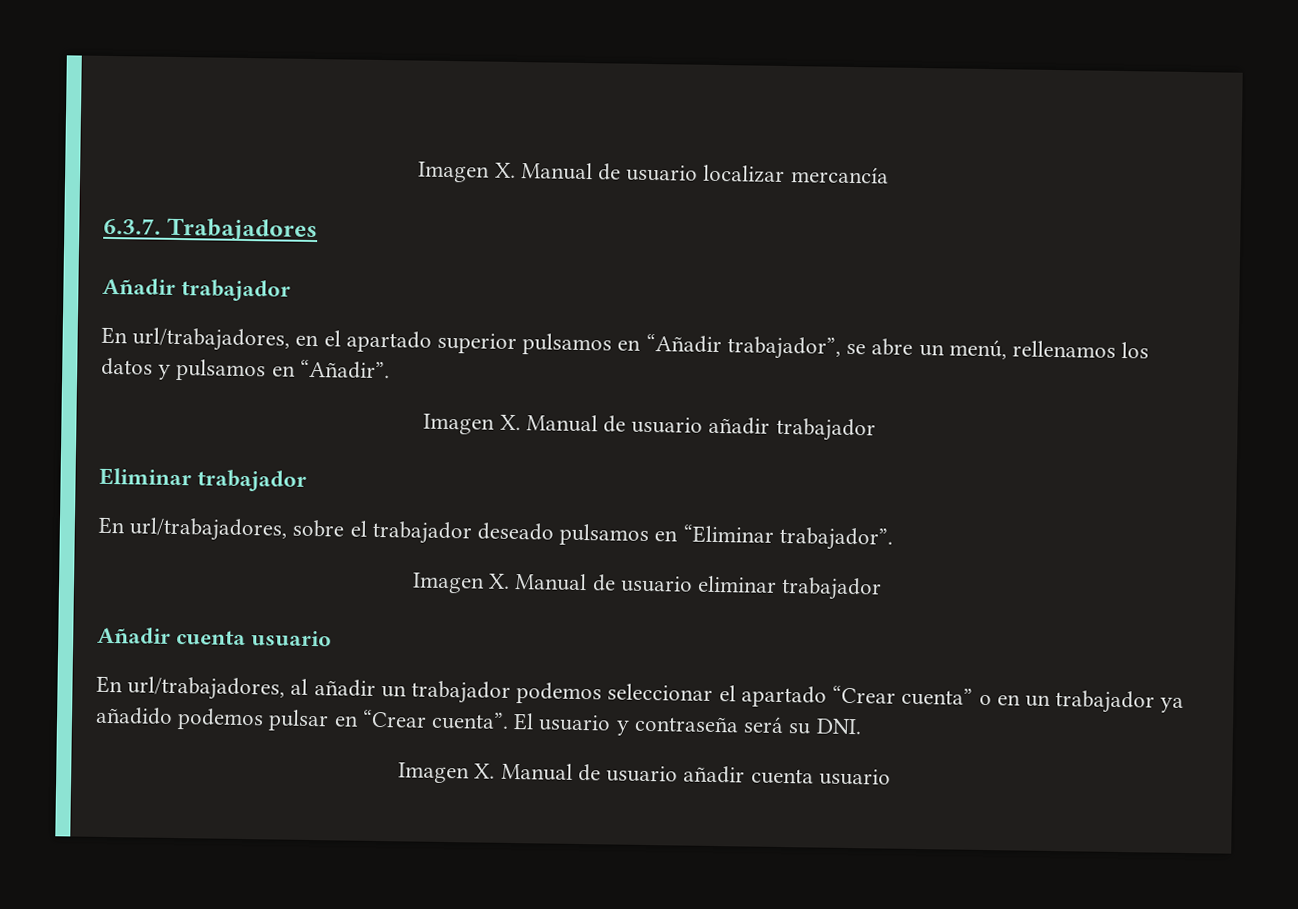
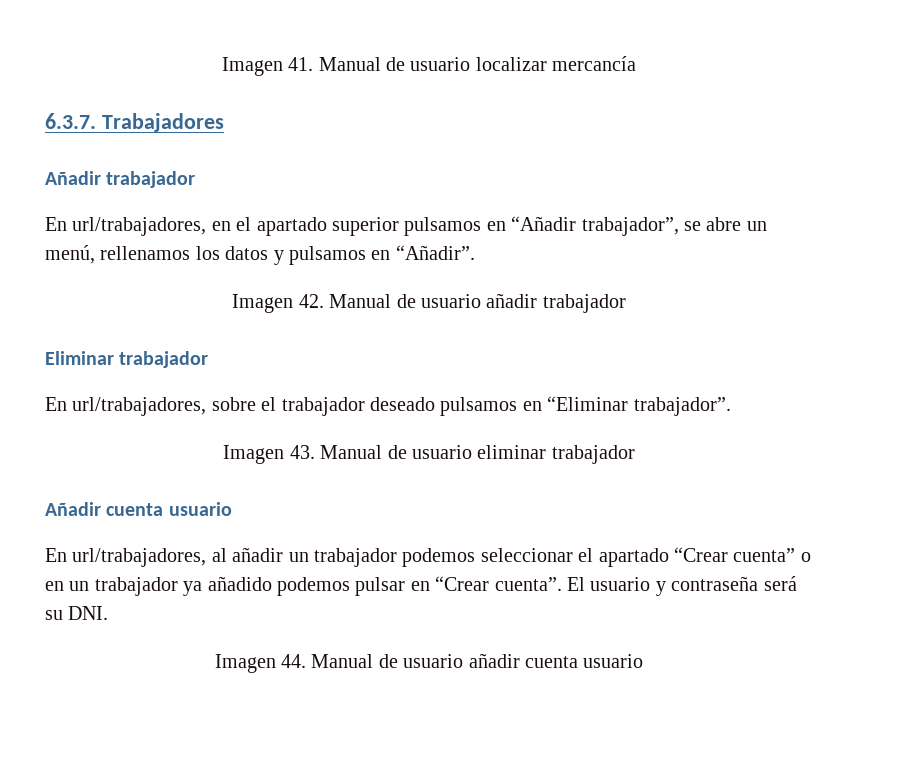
- Imagen X. Manual de usuario localizar mercancía
+ Imagen 41. Manual de usuario localizar mercancía
- Imagen X. Manual de usuario añadir trabajador
+ Imagen 42. Manual de usuario añadir trabajador
- Imagen X. Manual de usuario eliminar trabajador
+ Imagen 43. Manual de usuario eliminar trabajador
- Imagen X. Manual de usuario añadir cuenta usuario
+ Imagen 44. Manual de usuario añadir cuenta usuario

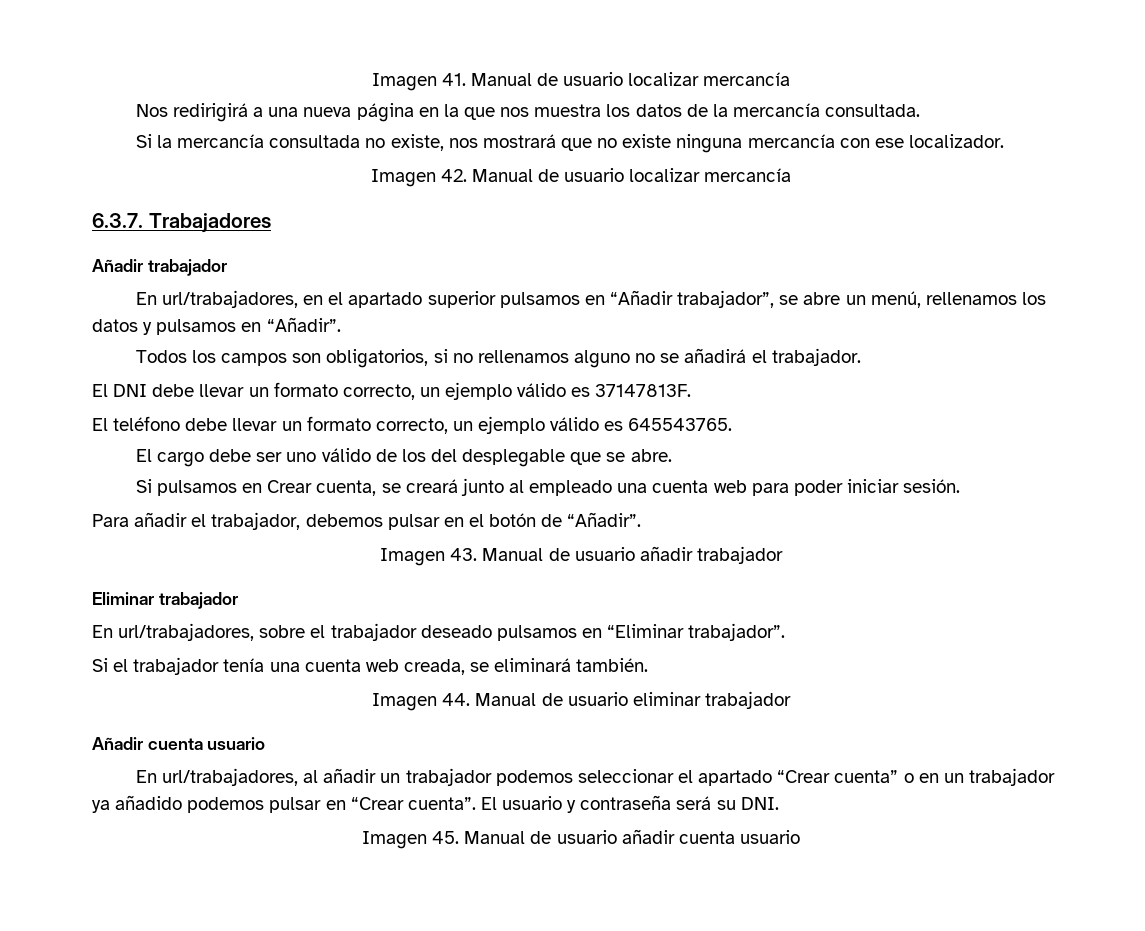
+ Nos redirigirá a una nueva página en la que nos muestra los datos de la mercancía consultada.
+ Si la mercancía consultada no existe, nos mostrará que no existe ninguna mercancía con ese localizador.
+ Imagen 42. Manual de usuario localizar mercancía
- Imagen 42. Manual de usuario añadir trabajador
+ Todos los campos son obligatorios, si no rellenamos alguno no se añadirá el trabajador.
+ El DNI debe llevar un formato correcto, un ejemplo válido es 37147813F.
+ El teléfono debe llevar un formato correcto, un ejemplo válido es 645543765.
+ El cargo debe ser uno válido de los del desplegable que se abre.
+ Si pulsamos en Crear cuenta, se creará junto al empleado una cuenta web para poder iniciar sesión.
+ Para añadir el trabajador, debemos pulsar en el botón de “Añadir”.
+ Imagen 43. Manual de usuario añadir trabajador
- Imagen 43. Manual de usuario eliminar trabajador
+ Si el trabajador tenía una cuenta web creada, se eliminará también.
+ Imagen 44. Manual de usuario eliminar trabajador
- Imagen 44. Manual de usuario añadir cuenta usuario
+ Imagen 45. Manual de usuario añadir cuenta usuario

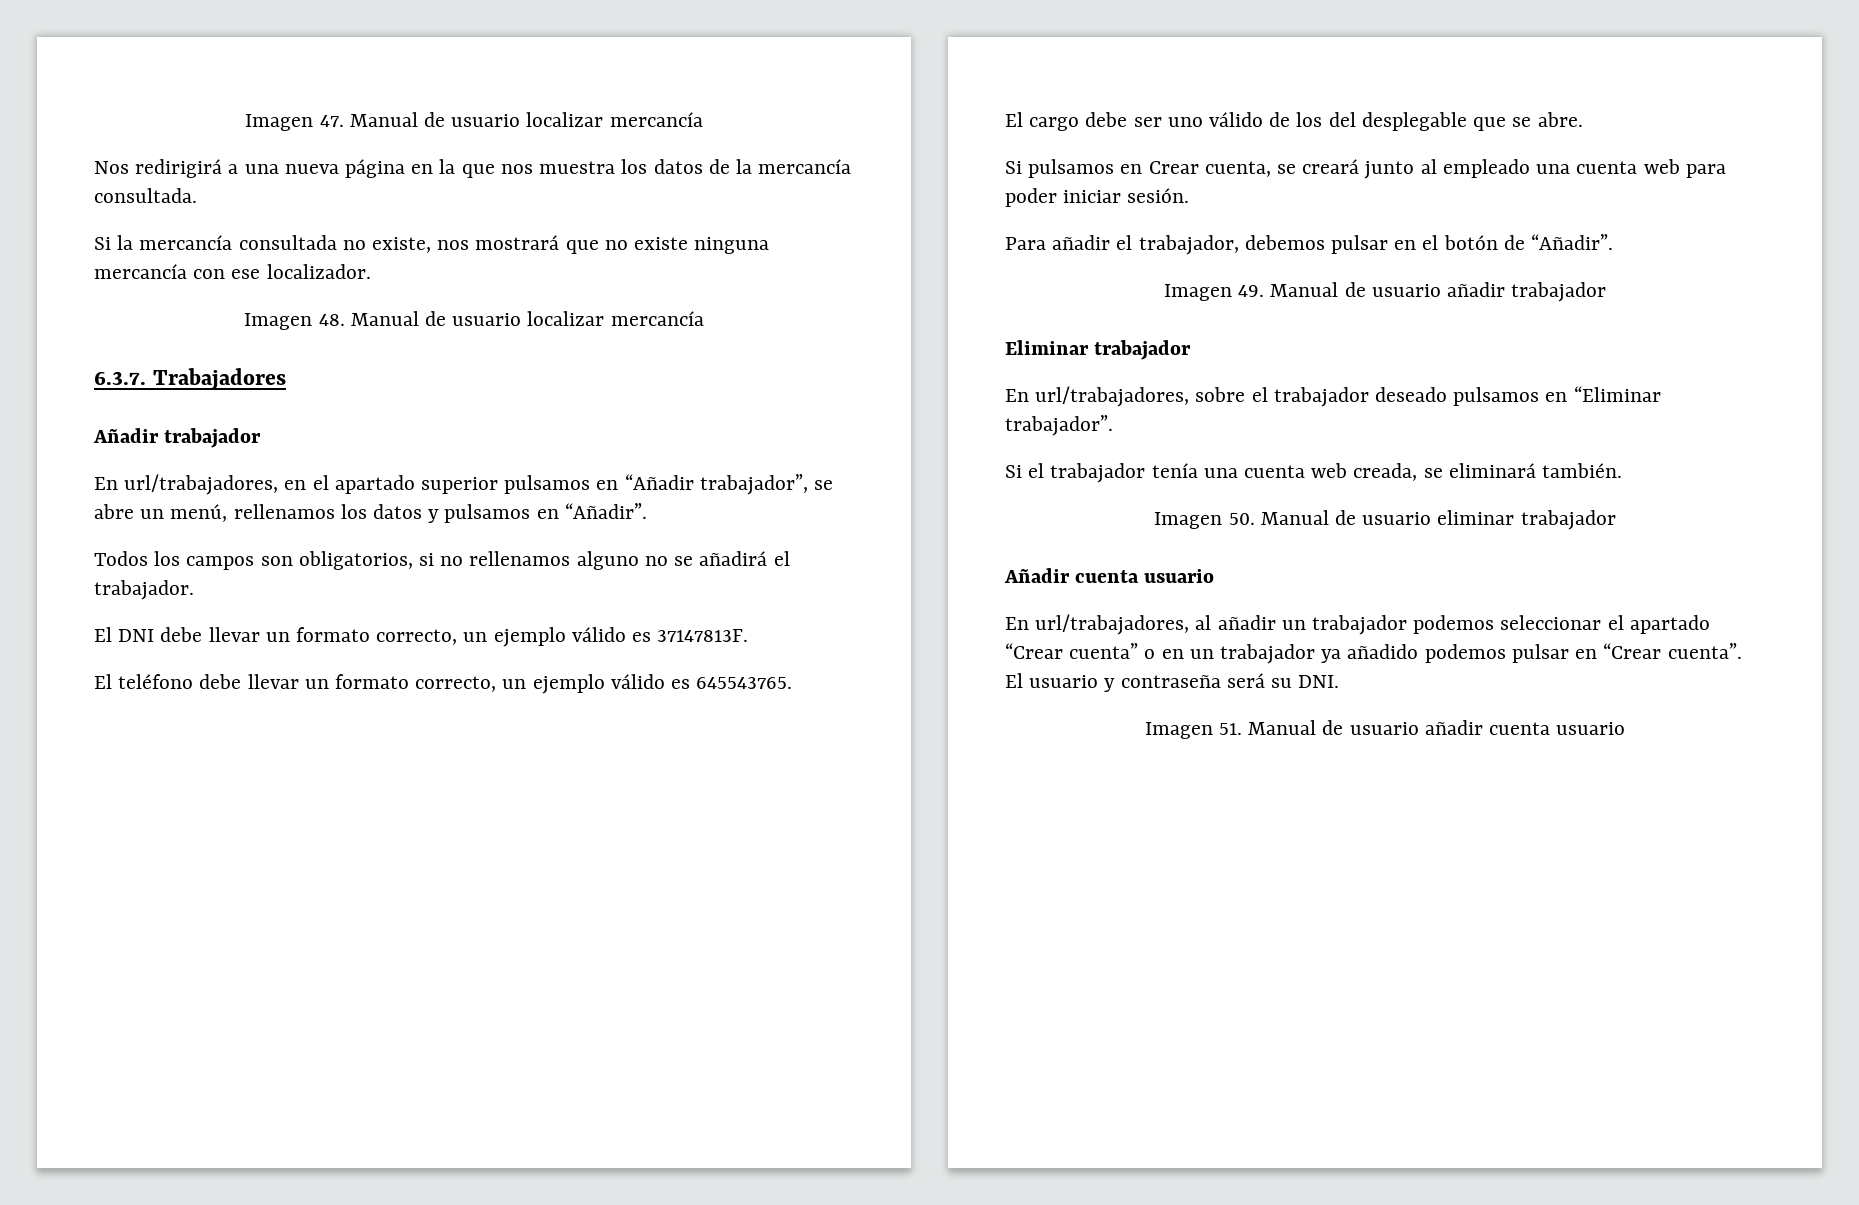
- Imagen 41. Manual de usuario localizar mercancía
+ Imagen 47. Manual de usuario localizar mercancía
- Imagen 42. Manual de usuario localizar mercancía
+ Imagen 48. Manual de usuario localizar mercancía
- Imagen 43. Manual de usuario añadir trabajador
+ Imagen 49. Manual de usuario añadir trabajador
- Imagen 44. Manual de usuario eliminar trabajador
+ Imagen 50. Manual de usuario eliminar trabajador
- Imagen 45. Manual de usuario añadir cuenta usuario
+ Imagen 51. Manual de usuario añadir cuenta usuario

